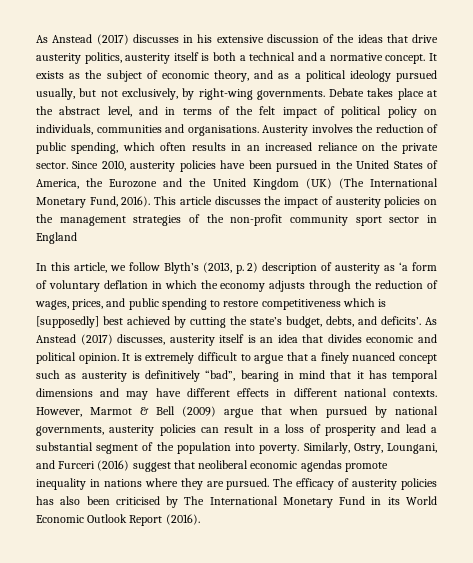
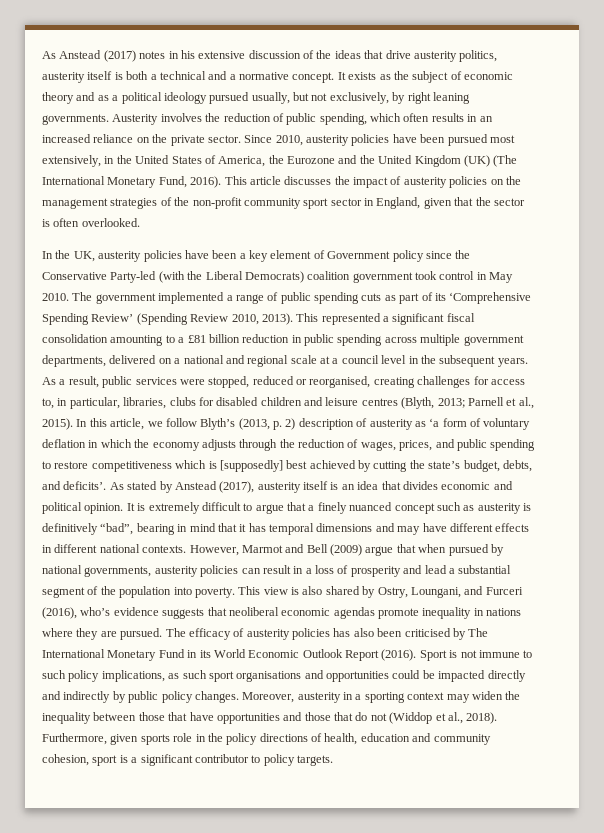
- As Anstead (2017) discusses in his extensive discussion of the ideas that drive austerity politics, austerity itself is both a technical and a normative concept.
+ As Anstead (2017) notes in his extensive discussion of the ideas that drive austerity politics, austerity itself is both a technical and a normative concept.
- It exists as the subject of economic theory, and as a political ideology pursued usually, but not exclusively, by right-wing governments. Debate takes place at the abstract level, and in terms of the felt impact of political policy on individuals, communities and organisations.
+ It exists as the subject of economic theory and as a political ideology pursued usually, but not exclusively, by right leaning governments.
- Since 2010, austerity policies have been pursued in the United States of America, the Eurozone and the United Kingdom (UK) (The International Monetary Fund, 2016).
+ Since 2010, austerity policies have been pursued most extensively, in the United States of America, the Eurozone and the United Kingdom (UK) (The International Monetary Fund, 2016).
- This article discusses the impact of austerity policies on the management strategies of the non-profit community sport sector in England
- In this article, we follow Blyth’s (2013, p. 2) description of austerity as ‘a form of voluntary deflation in which the economy adjusts through the reduction of wages, prices, and public spending to restore competitiveness which is [supposedly] best achieved by cutting the state’s budget, debts, and deficits’.
+ This article discusses the impact of austerity policies on the management strategies of the non-profit community sport sector in England, given that the sector is often overlooked.
+ In the UK, austerity policies have been a key element of Government policy since the Conservative Party-led (with the Liberal Democrats) coalition government took control in May 2010. The government implemented a range of public spending cuts as part of its ‘Comprehensive Spending Review’ (Spending Review 2010, 2013). This represented a significant fiscal consolidation amounting to a £81 billion reduction in public spending across multiple government departments, delivered on a national and regional scale at a council level in the subsequent years. As a result, public services were stopped, reduced or reorganised, creating challenges for access to, in particular, libraries, clubs for disabled children and leisure centres (Blyth, 2013; Parnell et al., 2015). In this article, we follow Blyth’s (2013, p. 2) description of austerity as ‘a form of voluntary deflation in which the economy adjusts through the reduction of wages, prices, and public spending to restore competitiveness which is [supposedly] best achieved by cutting the state’s budget, debts, and deficits’.
- As Anstead (2017) discusses, austerity itself is an idea that divides economic and political opinion.
+ As stated by Anstead (2017), austerity itself is an idea that divides economic and political opinion.
- However, Marmot & Bell (2009) argue that when pursued by national governments, austerity policies can result in a loss of prosperity and lead a substantial segment of the population into poverty.
+ However, Marmot and Bell (2009) argue that when pursued by national governments, austerity policies can result in a loss of prosperity and lead a substantial segment of the population into poverty.
- Similarly, Ostry, Loungani, and Furceri (2016) suggest that neoliberal economic agendas promote inequality in nations where they are pursued.
+ This view is also shared by Ostry, Loungani, and Furceri (2016), who’s evidence suggests that neoliberal economic agendas promote inequality in nations where they are pursued.
+ Sport is not immune to such policy implications, as such sport organisations and opportunities could be impacted directly and indirectly by public policy changes. Moreover, austerity in a sporting context may widen the inequality between those that have opportunities and those that do not (Widdop et al., 2018). Furthermore, given sports role in the policy directions of health, education and community cohesion, sport is a significant contributor to policy targets.

